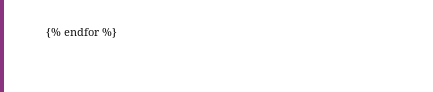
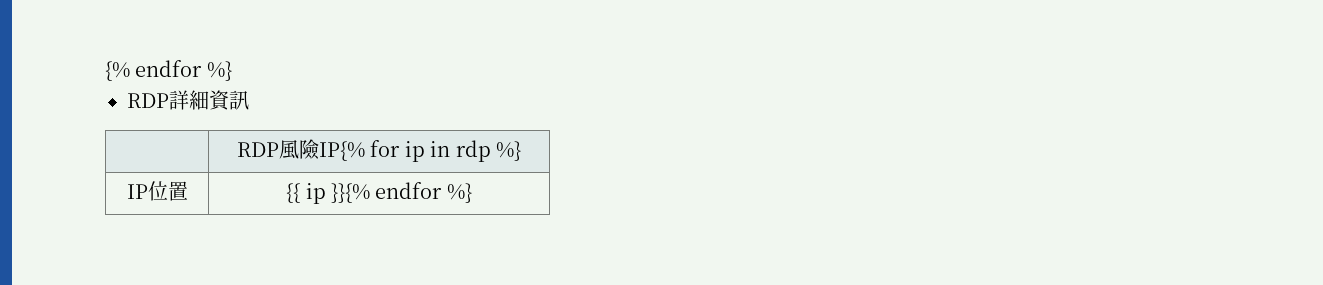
+ RDP詳細資訊
+ | RDP風險IP{% for ip in rdp %}
+ IP位置 | {{ ip }}{% endfor %}

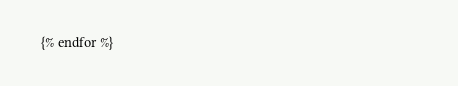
- RDP詳細資訊
- | RDP風險IP{% for ip in rdp %}
- IP位置 | {{ ip }}{% endfor %}

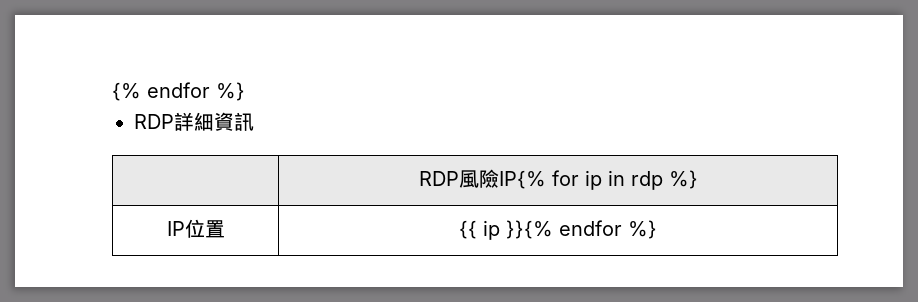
+ RDP詳細資訊
+ | RDP風險IP{% for ip in rdp %}
+ IP位置 | {{ ip }}{% endfor %}

